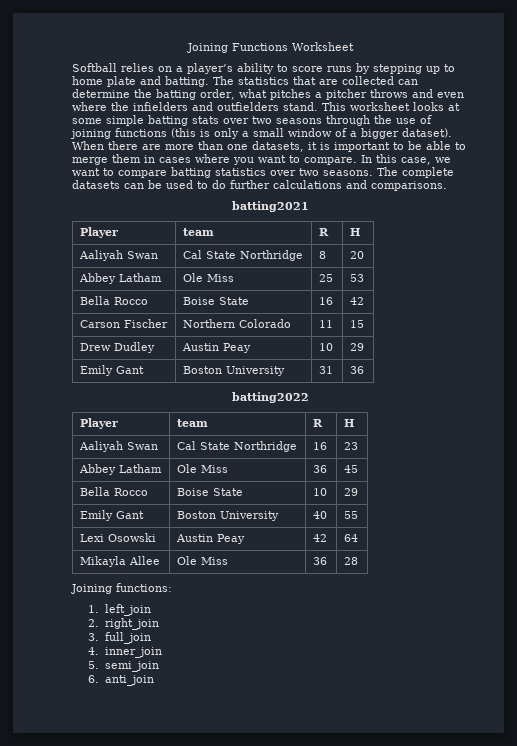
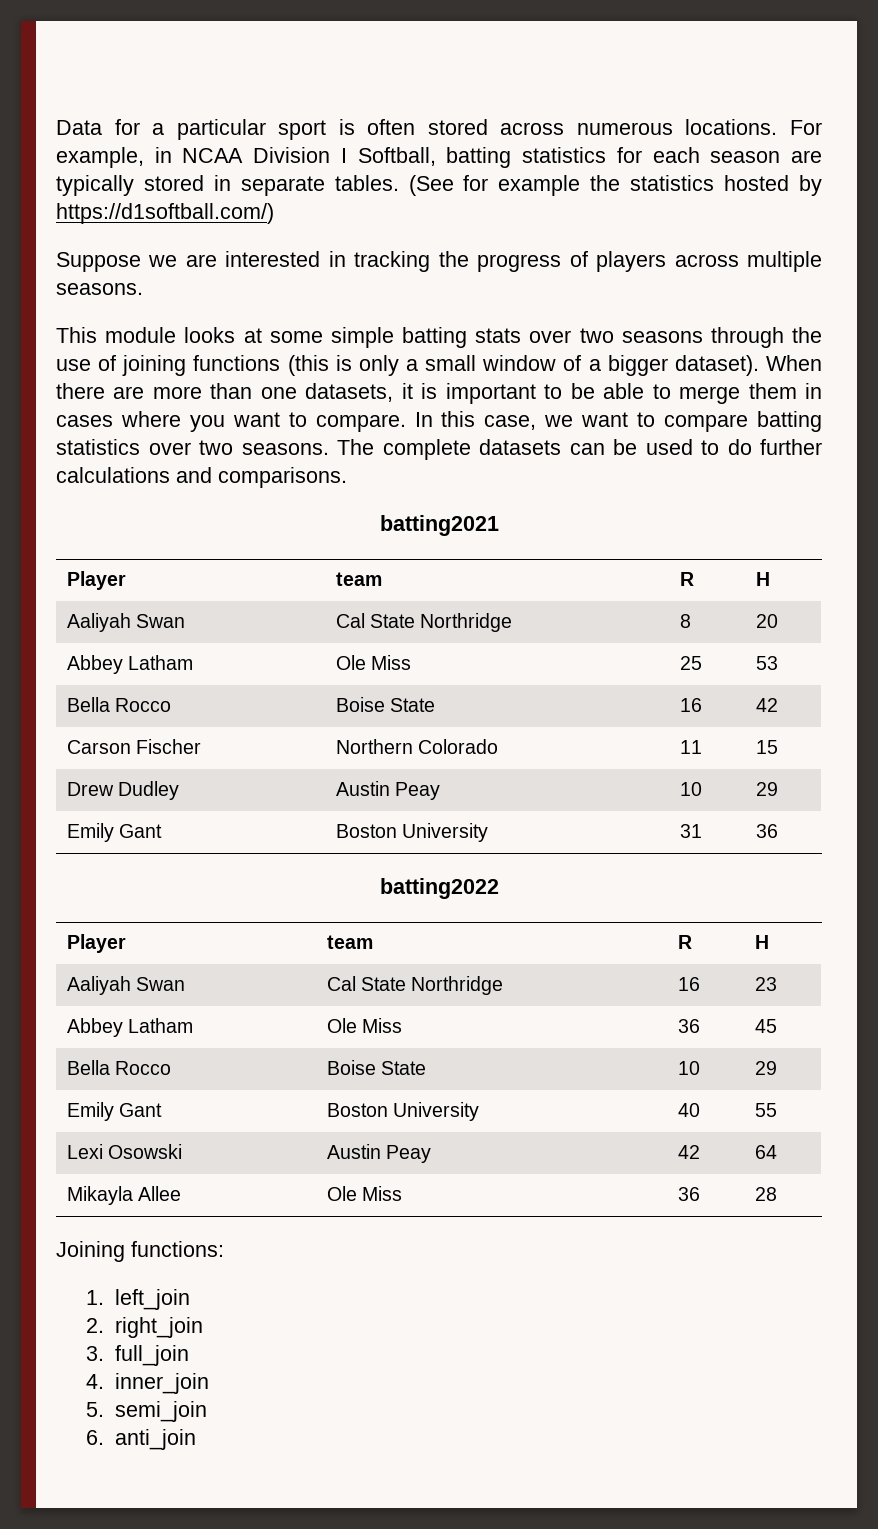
- Joining Functions Worksheet
- Softball relies on a player’s ability to score runs by stepping up to home plate and batting. The statistics that are collected can determine the batting order, what pitches a pitcher throws and even where the infielders and outfielders stand. This worksheet looks at some simple batting stats over two seasons through the use of joining functions (this is only a small window of a bigger dataset).
+ Data for a particular sport is often stored across numerous locations. For example, in NCAA Division I Softball, batting statistics for each season are typically stored in separate tables. (See for example the statistics hosted by https://d1softball.com/)
+ Suppose we are interested in tracking the progress of players across multiple seasons.
+ This module looks at some simple batting stats over two seasons through the use of joining functions (this is only a small window of a bigger dataset).

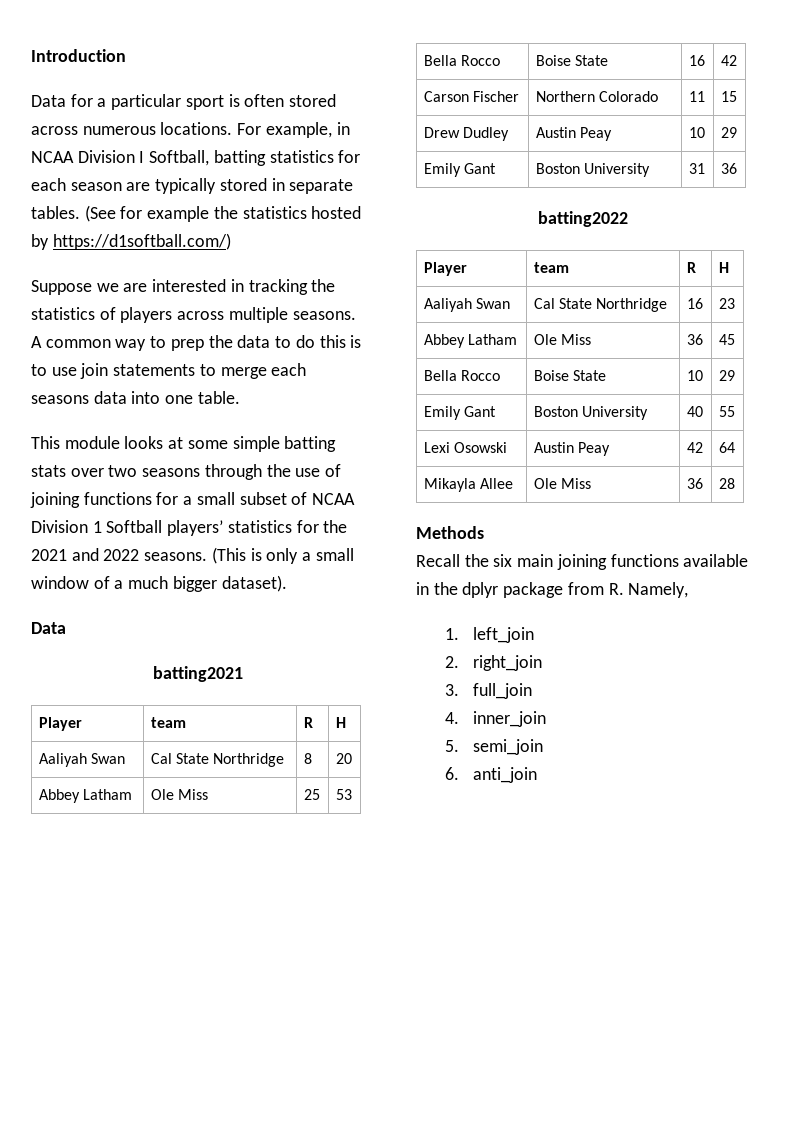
+ Introduction
- Suppose we are interested in tracking the progress of players across multiple seasons.
+ Suppose we are interested in tracking the statistics of players across multiple seasons. A common way to prep the data to do this is to use join statements to merge each seasons data into one table.
- This module looks at some simple batting stats over two seasons through the use of joining functions (this is only a small window of a bigger dataset). When there are more than one datasets, it is important to be able to merge them in cases where you want to compare. In this case, we want to compare batting statistics over two seasons. The complete datasets can be used to do further calculations and comparisons.
+ This module looks at some simple batting stats over two seasons through the use of joining functions for a small subset of NCAA Division 1 Softball players’ statistics for the 2021 and 2022 seasons. (This is only a small window of a much bigger dataset).
+ Data
- Joining functions:
+ Methods
+ Recall the six main joining functions available in the dplyr package from R. Namely,

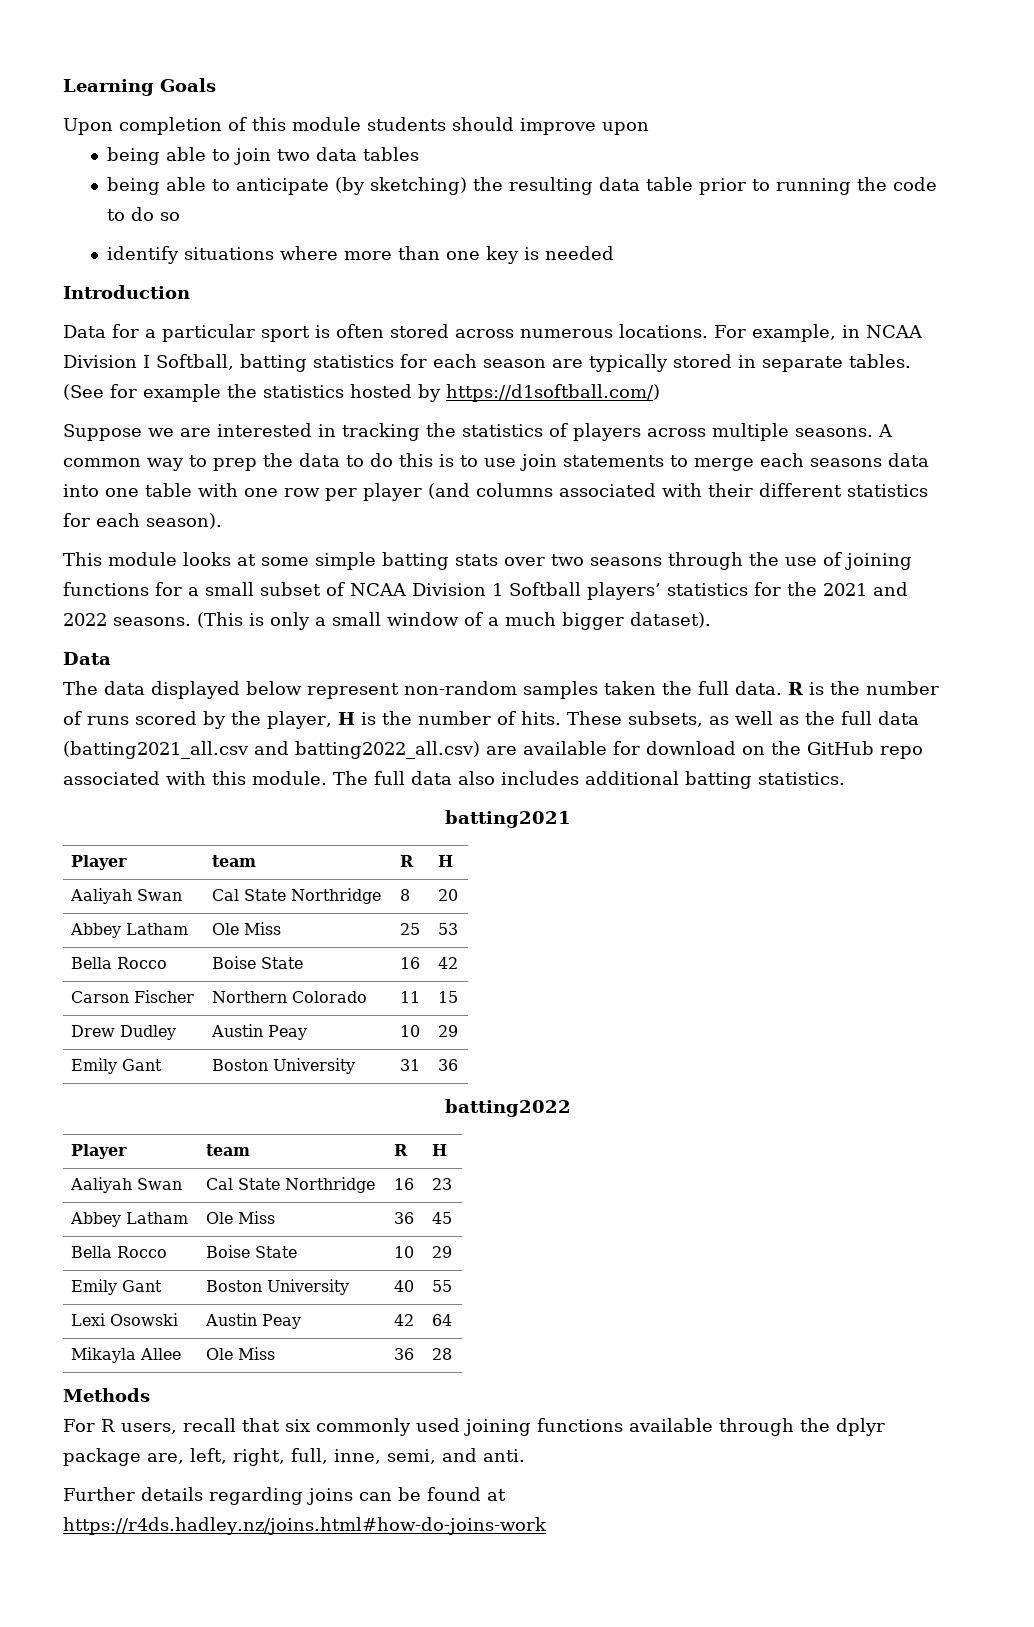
+ Learning Goals
+ Upon completion of this module students should improve upon
+ being able to join two data tables
+ being able to anticipate (by sketching) the resulting data table prior to running the code to do so
+ identify situations where more than one key is needed
- A common way to prep the data to do this is to use join statements to merge each seasons data into one table.
+ A common way to prep the data to do this is to use join statements to merge each seasons data into one table with one row per player (and columns associated with their different statistics for each season).
+ The data displayed below represent non-random samples taken the full data. R is the number of runs scored by the player, H is the number of hits. These subsets, as well as the full data (batting2021_all.csv and batting2022_all.csv) are available for download on the GitHub repo associated with this module. The full data also includes additional batting statistics.
- Recall the six main joining functions available in the dplyr package from R. Namely,
- 1. left_join
- 2. right_join
- 3. full_join
- 4. inner_join
- 5. semi_join
- 6. anti_join
+ For R users, recall that six commonly used joining functions available through the dplyr package are, left, right, full, inne, semi, and anti.
+ Further details regarding joins can be found at https://r4ds.hadley.nz/joins.html#how-do-joins-work

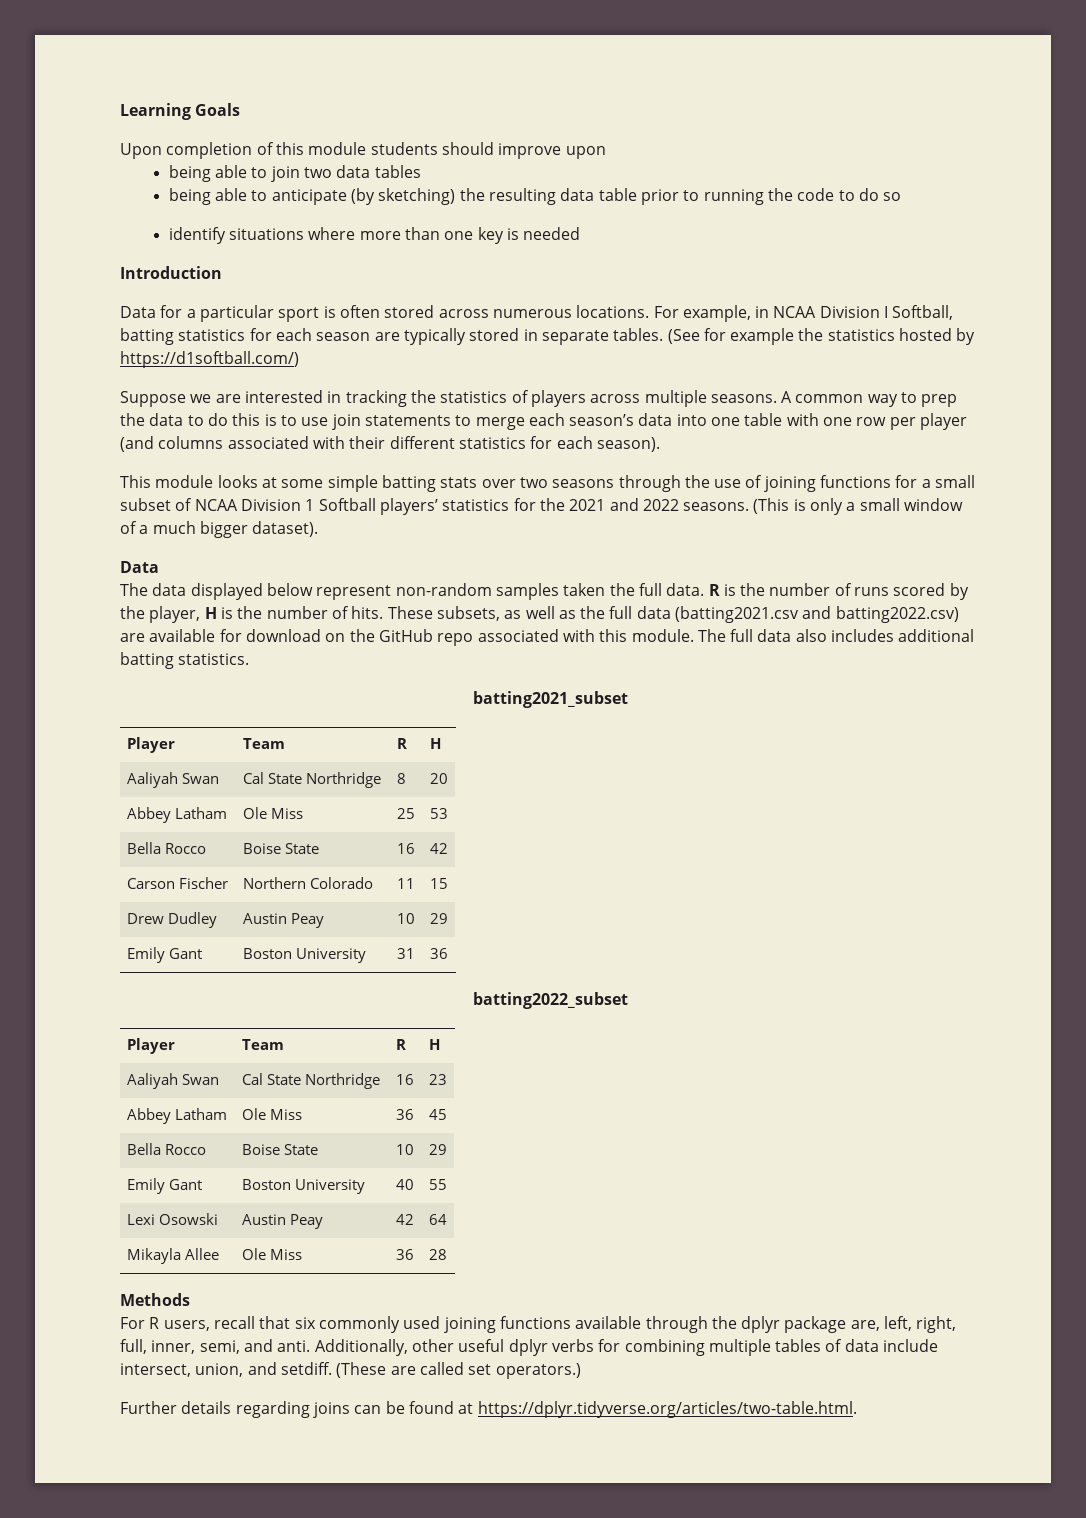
- A common way to prep the data to do this is to use join statements to merge each seasons data into one table with one row per player (and columns associated with their different statistics for each season).
+ A common way to prep the data to do this is to use join statements to merge each season’s data into one table with one row per player (and columns associated with their different statistics for each season).
- These subsets, as well as the full data (batting2021_all.csv and batting2022_all.csv) are available for download on the GitHub repo associated with this module.
+ These subsets, as well as the full data (batting2021.csv and batting2022.csv) are available for download on the GitHub repo associated with this module.
- batting2021
- Player | team | R | H
+ batting2021_subset
+ Player | Team | R | H
- batting2022
- Player | team | R | H
+ batting2022_subset
+ Player | Team | R | H
- For R users, recall that six commonly used joining functions available through the dplyr package are, left, right, full, inne, semi, and anti.
+ For R users, recall that six commonly used joining functions available through the dplyr package are, left, right, full, inner, semi, and anti. Additionally, other useful dplyr verbs for combining multiple tables of data include intersect, union, and setdiff. (These are called set operators.)
- Further details regarding joins can be found at https://r4ds.hadley.nz/joins.html#how-do-joins-work
+ Further details regarding joins can be found at https://dplyr.tidyverse.org/articles/two-table.html.

